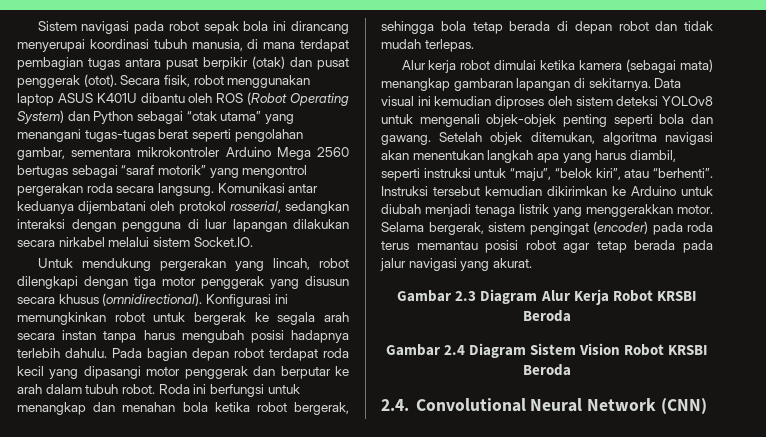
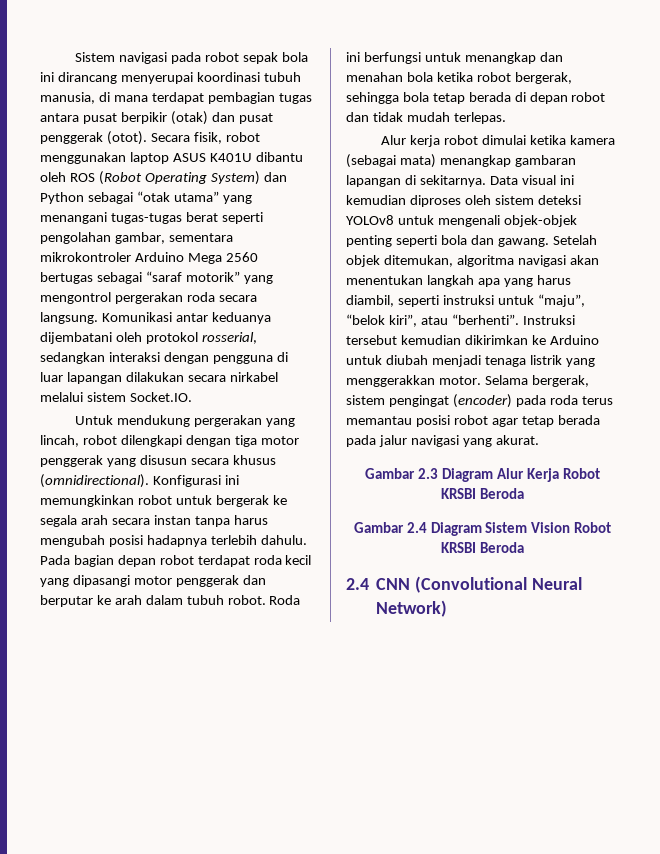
- 2.4. Convolutional Neural Network (CNN)
+ 2.4 CNN (Convolutional Neural Network)

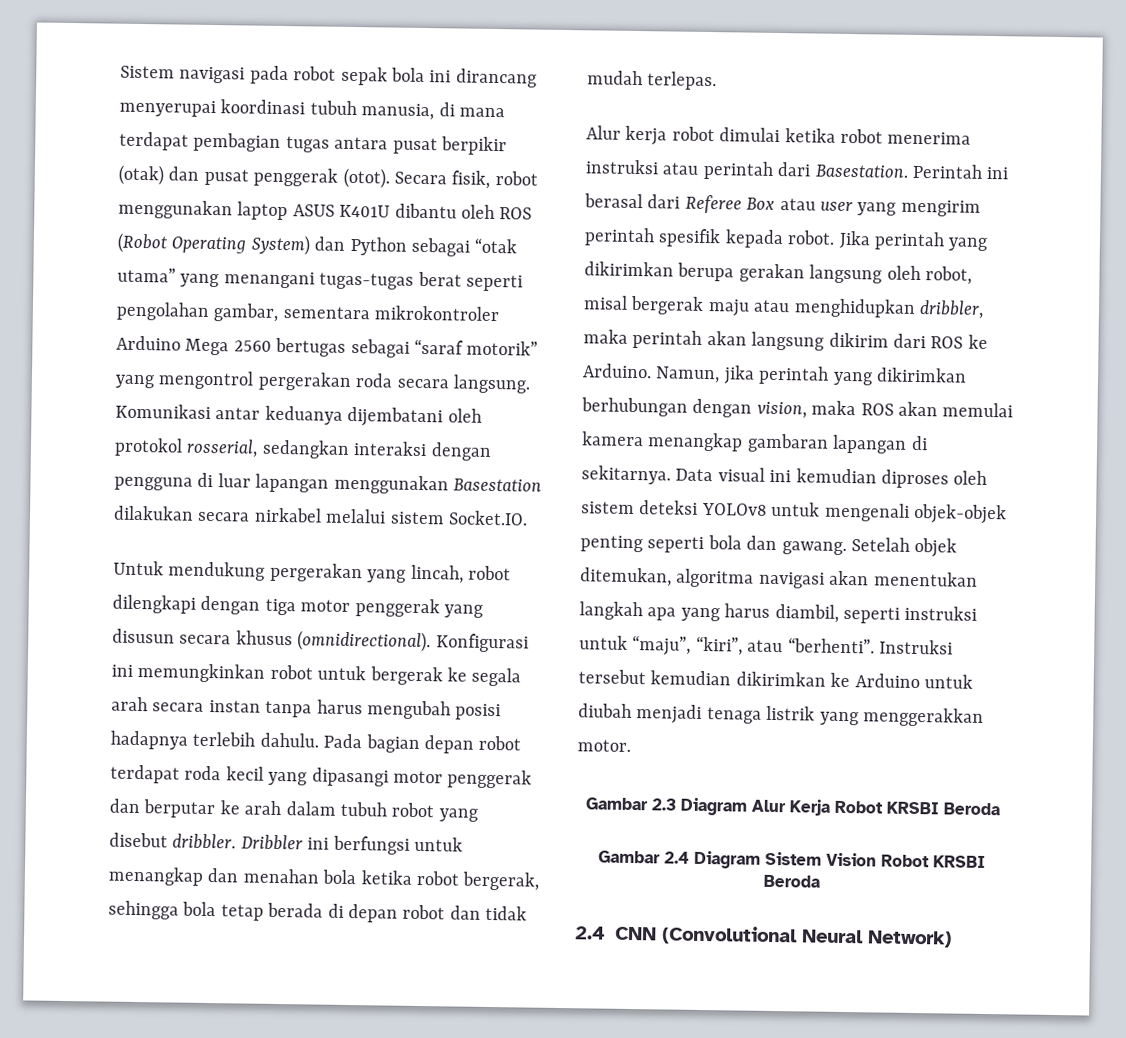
- Komunikasi antar keduanya dijembatani oleh protokol rosserial, sedangkan interaksi dengan pengguna di luar lapangan dilakukan secara nirkabel melalui sistem Socket.IO.
+ Komunikasi antar keduanya dijembatani oleh protokol rosserial, sedangkan interaksi dengan pengguna di luar lapangan menggunakan Basestation dilakukan secara nirkabel melalui sistem Socket.IO.
- Pada bagian depan robot terdapat roda kecil yang dipasangi motor penggerak dan berputar ke arah dalam tubuh robot. Roda ini berfungsi untuk menangkap dan menahan bola ketika robot bergerak, sehingga bola tetap berada di depan robot dan tidak mudah terlepas.
+ Pada bagian depan robot terdapat roda kecil yang dipasangi motor penggerak dan berputar ke arah dalam tubuh robot yang disebut dribbler. Dribbler ini berfungsi untuk menangkap dan menahan bola ketika robot bergerak, sehingga bola tetap berada di depan robot dan tidak mudah terlepas.
- Alur kerja robot dimulai ketika kamera (sebagai mata) menangkap gambaran lapangan di sekitarnya.
+ Alur kerja robot dimulai ketika robot menerima instruksi atau perintah dari Basestation. Perintah ini berasal dari Referee Box atau user yang mengirim perintah spesifik kepada robot. Jika perintah yang dikirimkan berupa gerakan langsung oleh robot, misal bergerak maju atau menghidupkan dribbler, maka perintah akan langsung dikirim dari ROS ke Arduino. Namun, jika perintah yang dikirimkan berhubungan dengan vision, maka ROS akan memulai kamera menangkap gambaran lapangan di sekitarnya.
- Setelah objek ditemukan, algoritma navigasi akan menentukan langkah apa yang harus diambil, seperti instruksi untuk “maju”, “belok kiri”, atau “berhenti”.
+ Setelah objek ditemukan, algoritma navigasi akan menentukan langkah apa yang harus diambil, seperti instruksi untuk “maju”, “kiri”, atau “berhenti”.
- Selama bergerak, sistem pengingat (encoder) pada roda terus memantau posisi robot agar tetap berada pada jalur navigasi yang akurat.

